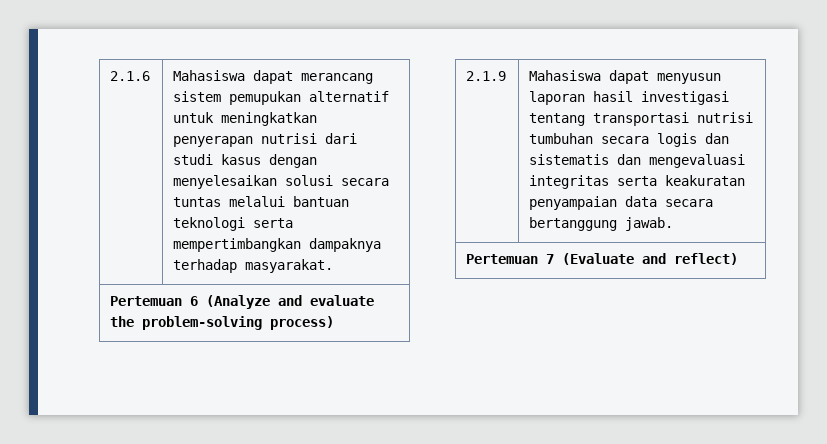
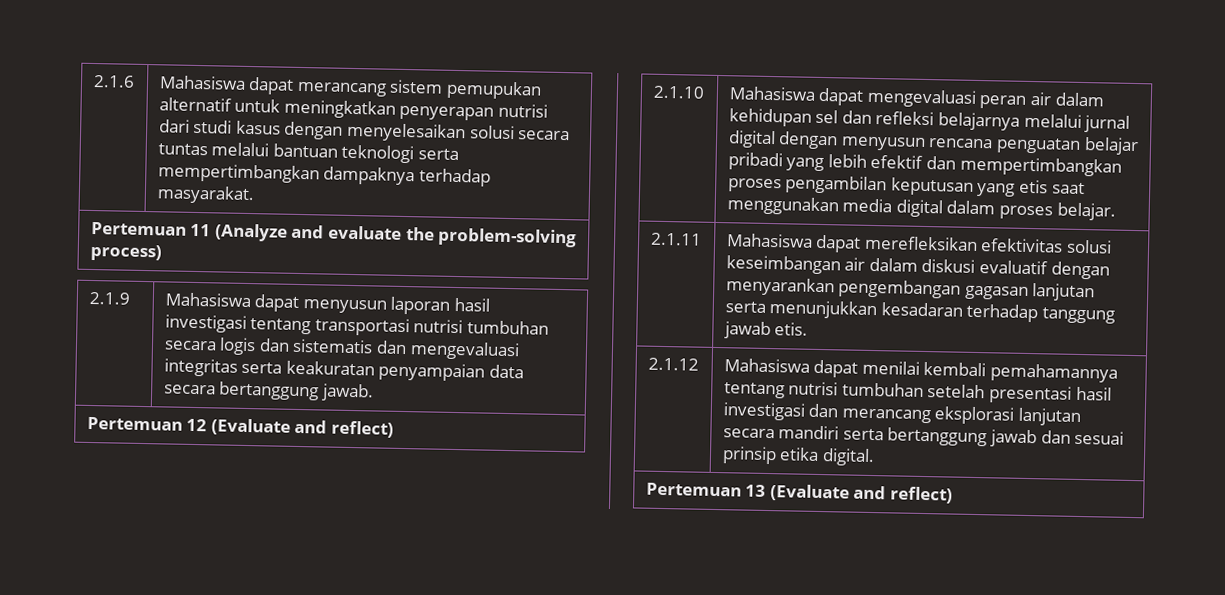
- Pertemuan 6 (Analyze and evaluate the problem-solving process)
+ Pertemuan 11 (Analyze and evaluate the problem-solving process)
- Pertemuan 7 (Evaluate and reflect)
+ Pertemuan 12 (Evaluate and reflect)
+ 2.1.10 | Mahasiswa dapat mengevaluasi peran air dalam kehidupan sel dan refleksi belajarnya melalui jurnal digital dengan menyusun rencana penguatan belajar pribadi yang lebih efektif dan mempertimbangkan proses pengambilan keputusan yang etis saat menggunakan media digital dalam proses belajar.
+ 2.1.11 | Mahasiswa dapat merefleksikan efektivitas solusi keseimbangan air dalam diskusi evaluatif dengan menyarankan pengembangan gagasan lanjutan serta menunjukkan kesadaran terhadap tanggung jawab etis.
+ 2.1.12 | Mahasiswa dapat menilai kembali pemahamannya tentang nutrisi tumbuhan setelah presentasi hasil investigasi dan merancang eksplorasi lanjutan secara mandiri serta bertanggung jawab dan sesuai prinsip etika digital.
+ Pertemuan 13 (Evaluate and reflect)

